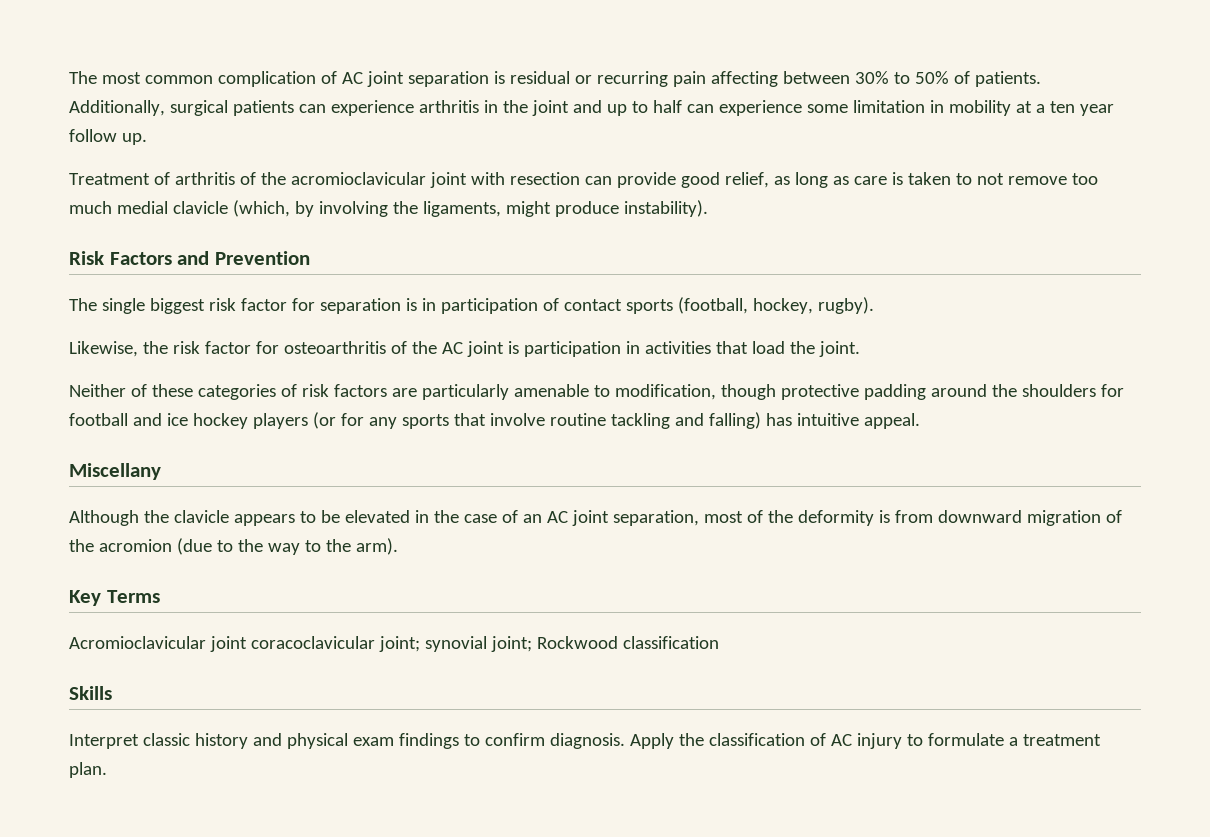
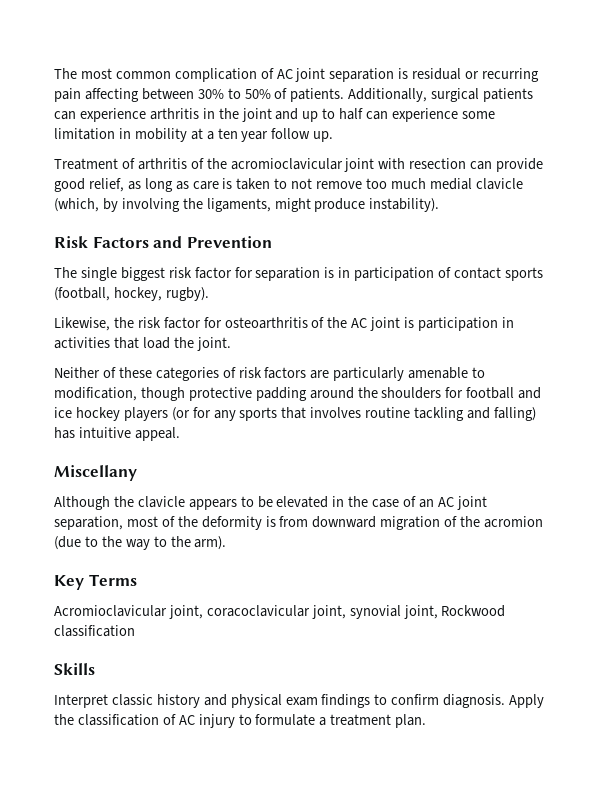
- Neither of these categories of risk factors are particularly amenable to modification, though protective padding around the shoulders for football and ice hockey players (or for any sports that involve routine tackling and falling) has intuitive appeal.
+ Neither of these categories of risk factors are particularly amenable to modification, though protective padding around the shoulders for football and ice hockey players (or for any sports that involves routine tackling and falling) has intuitive appeal.
- Acromioclavicular joint coracoclavicular joint; synovial joint; Rockwood classification
+ Acromioclavicular joint, coracoclavicular joint, synovial joint, Rockwood classification

